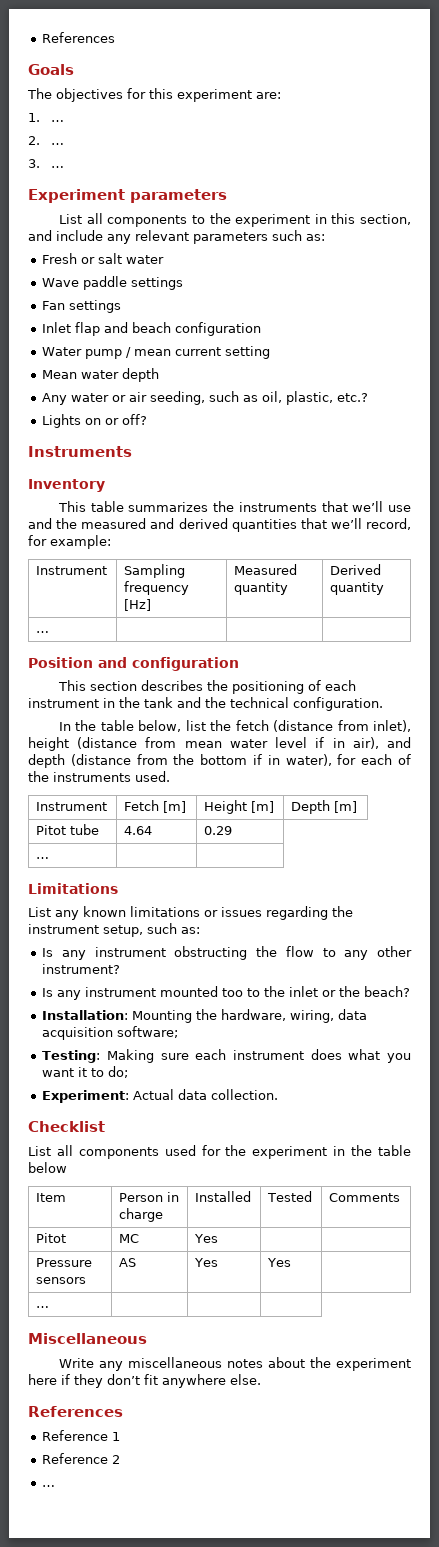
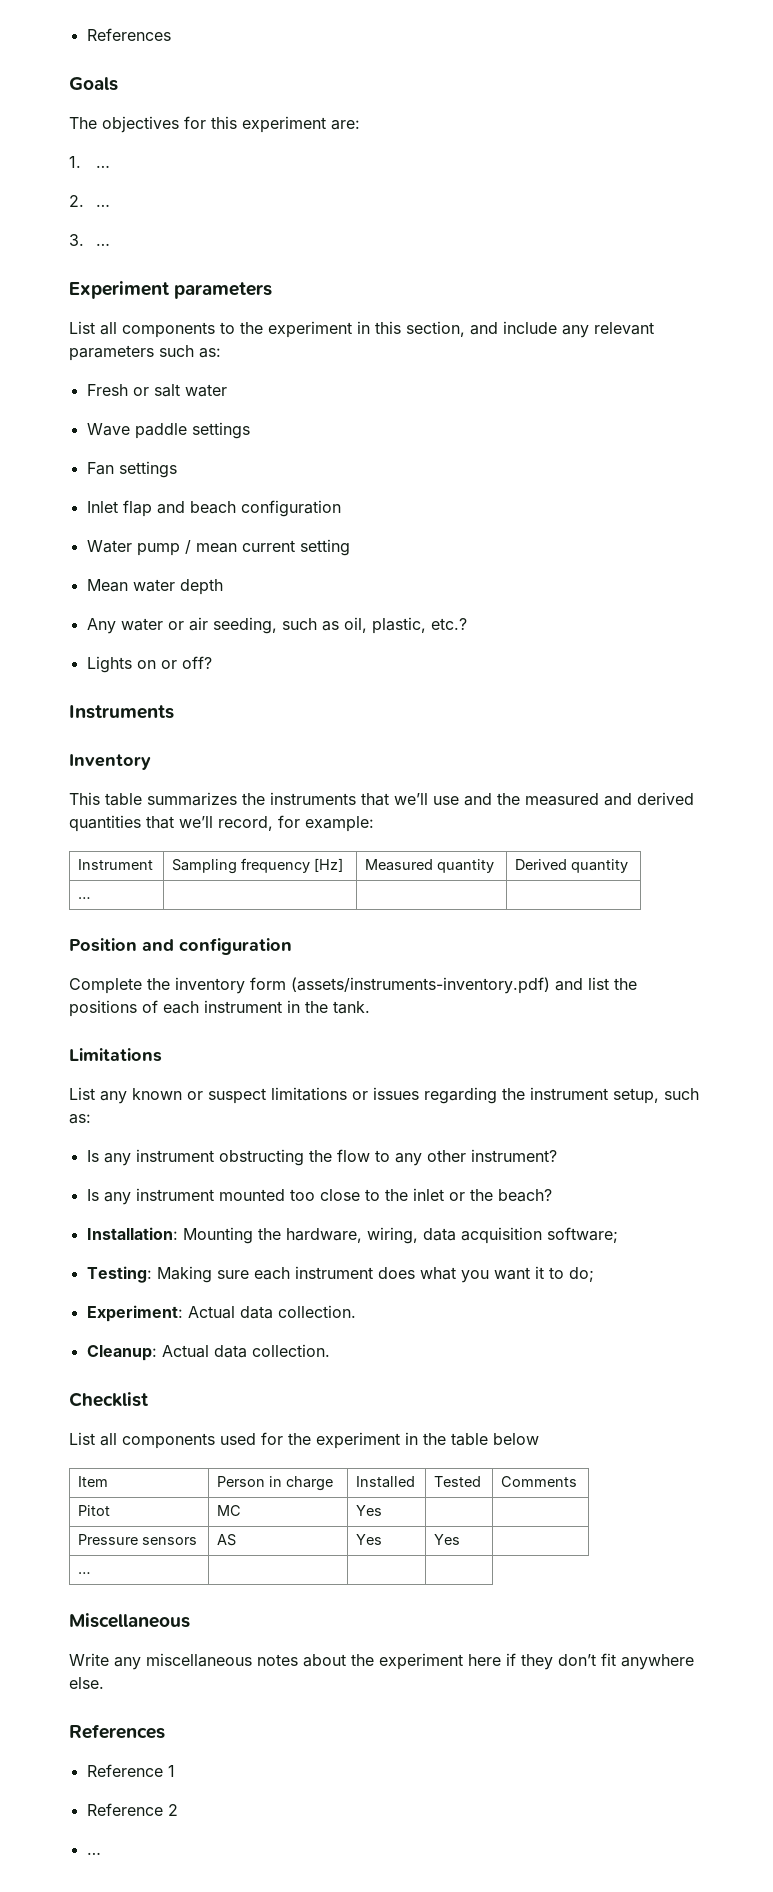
- This section describes the positioning of each instrument in the tank and the technical configuration.
- In the table below, list the fetch (distance from inlet), height (distance from mean water level if in air), and depth (distance from the bottom if in water), for each of the instruments used.
- Instrument | Fetch [m] | Height [m] | Depth [m]
- Pitot tube | 4.64 | 0.29
- … | |
+ Complete the inventory form (assets/instruments-inventory.pdf) and list the positions of each instrument in the tank.
- List any known limitations or issues regarding the instrument setup, such as:
+ List any known or suspect limitations or issues regarding the instrument setup, such as:
- Is any instrument mounted too to the inlet or the beach?
+ Is any instrument mounted too close to the inlet or the beach?
+ Cleanup: Actual data collection.

